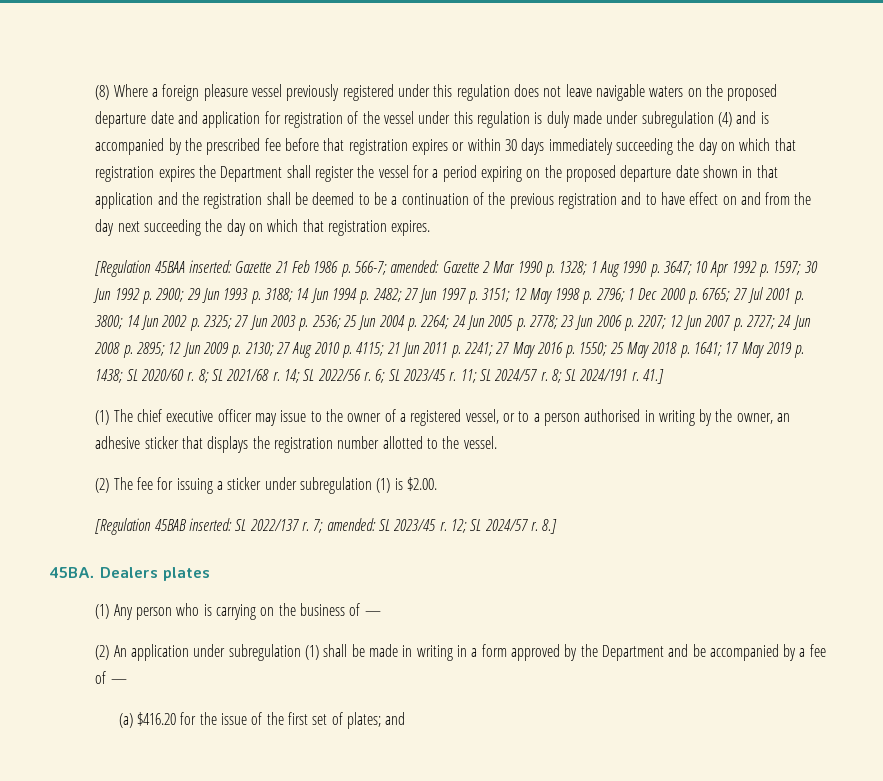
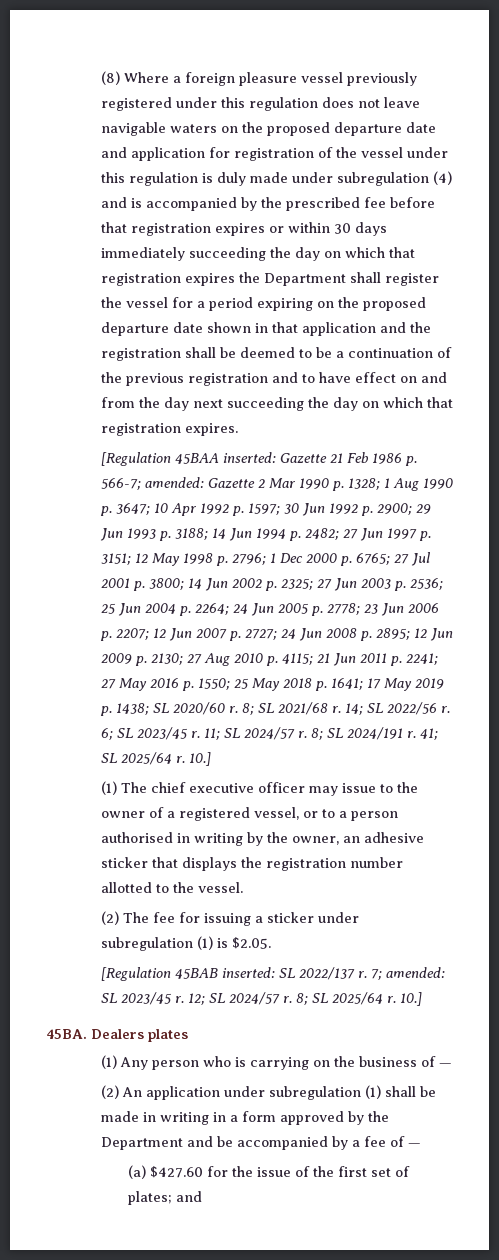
- 41.]
+ 41; SL 2025/64 r. 10.]
- (2) The fee for issuing a sticker under subregulation (1) is $2.00.
+ (2) The fee for issuing a sticker under subregulation (1) is $2.05.
- 8.]
+ 8; SL 2025/64 r. 10.]
- (a) $416.20 for the issue of the first set of plates; and
+ (a) $427.60 for the issue of the first set of plates; and

